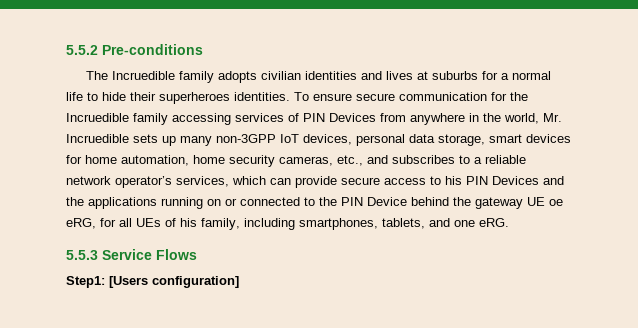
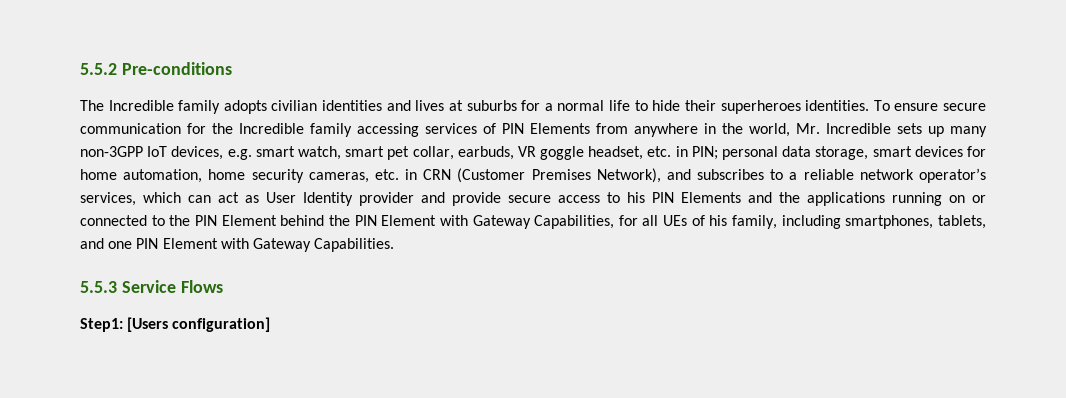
- The Incruedible family adopts civilian identities and lives at suburbs for a normal life to hide their superheroes identities.
+ The Incredible family adopts civilian identities and lives at suburbs for a normal life to hide their superheroes identities.
- To ensure secure communication for the Incruedible family accessing services of PIN Devices from anywhere in the world, Mr. Incruedible sets up many non-3GPP IoT devices, personal data storage, smart devices for home automation, home security cameras, etc., and subscribes to a reliable network operator’s services, which can provide secure access to his PIN Devices and the applications running on or connected to the PIN Device behind the gateway UE oe eRG, for all UEs of his family, including smartphones, tablets, and one eRG.
+ To ensure secure communication for the Incredible family accessing services of PIN Elements from anywhere in the world, Mr. Incredible sets up many non-3GPP IoT devices, e.g. smart watch, smart pet collar, earbuds, VR goggle headset, etc. in PIN; personal data storage, smart devices for home automation, home security cameras, etc. in CRN (Customer Premises Network), and subscribes to a reliable network operator’s services, which can act as User Identity provider and provide secure access to his PIN Elements and the applications running on or connected to the PIN Element behind the PIN Element with Gateway Capabilities, for all UEs of his family, including smartphones, tablets, and one PIN Element with Gateway Capabilities.

